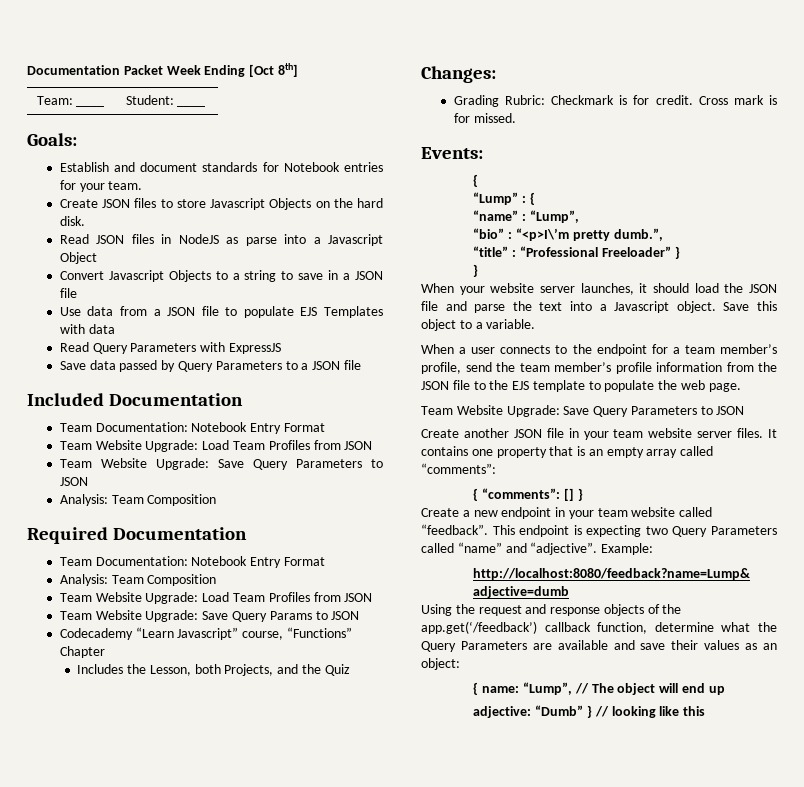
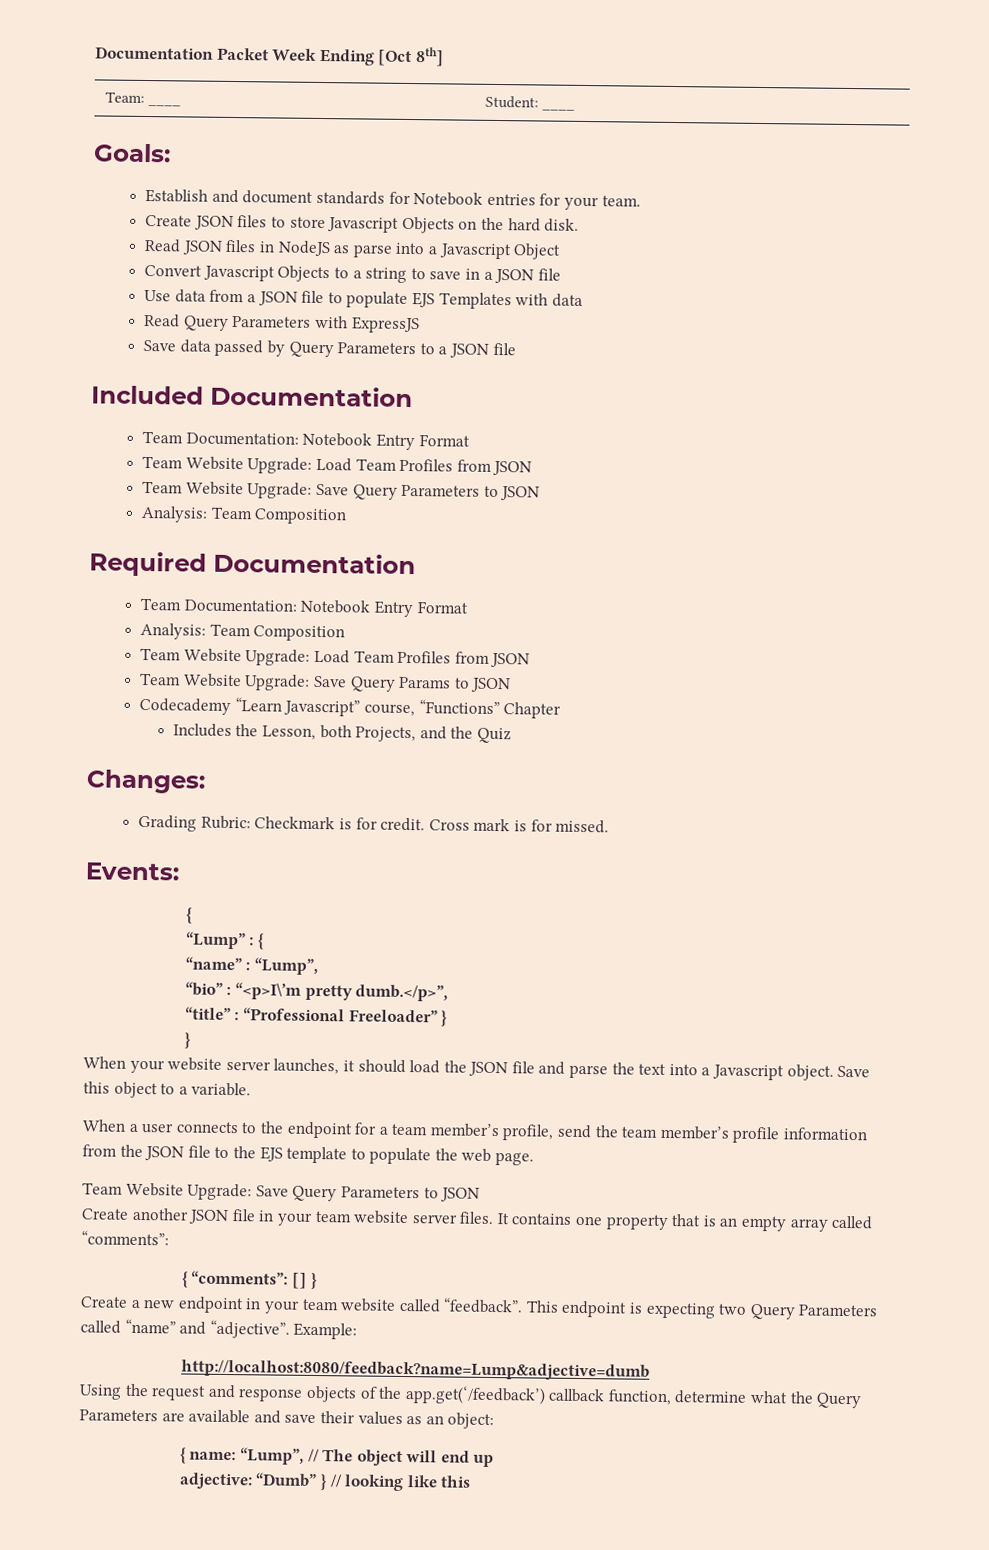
- “bio” : “<p>I\’m pretty dumb.”,
+ “bio” : “<p>I\’m pretty dumb.</p>”,

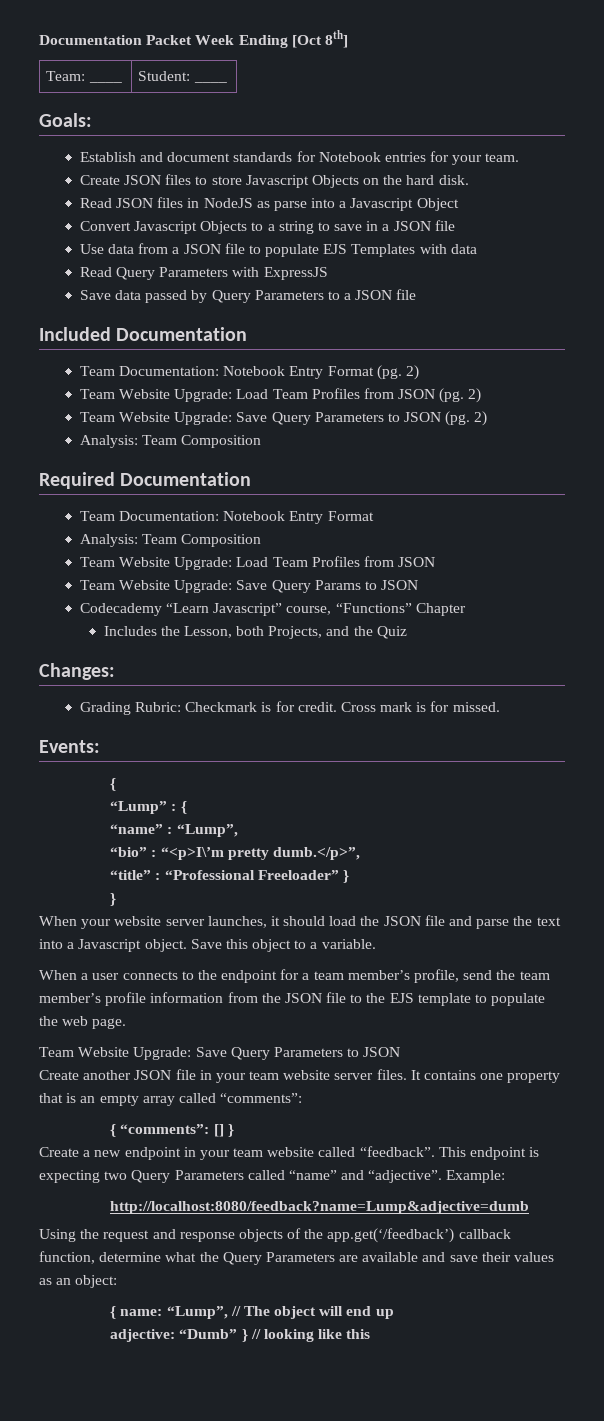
  Included Documentation
- Team Documentation: Notebook Entry Format
- Team Website Upgrade: Load Team Profiles from JSON
- Team Website Upgrade: Save Query Parameters to JSON
+ Team Documentation: Notebook Entry Format (pg. 2)
+ Team Website Upgrade: Load Team Profiles from JSON (pg. 2)
+ Team Website Upgrade: Save Query Parameters to JSON (pg. 2)

